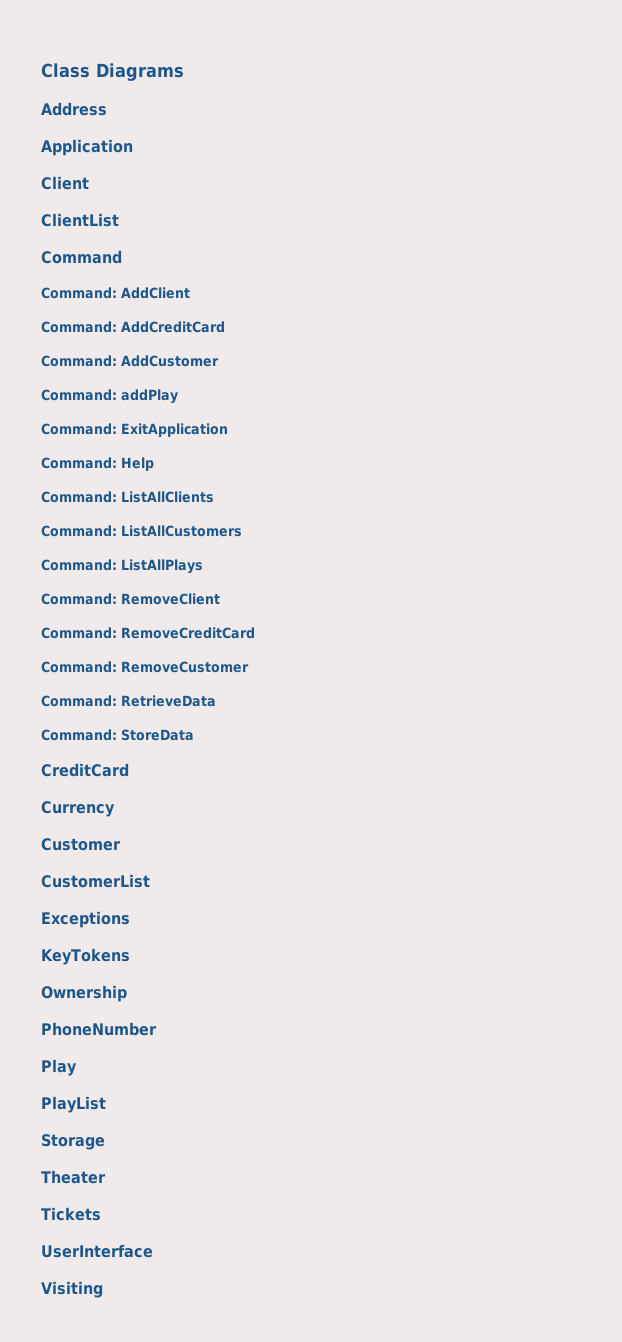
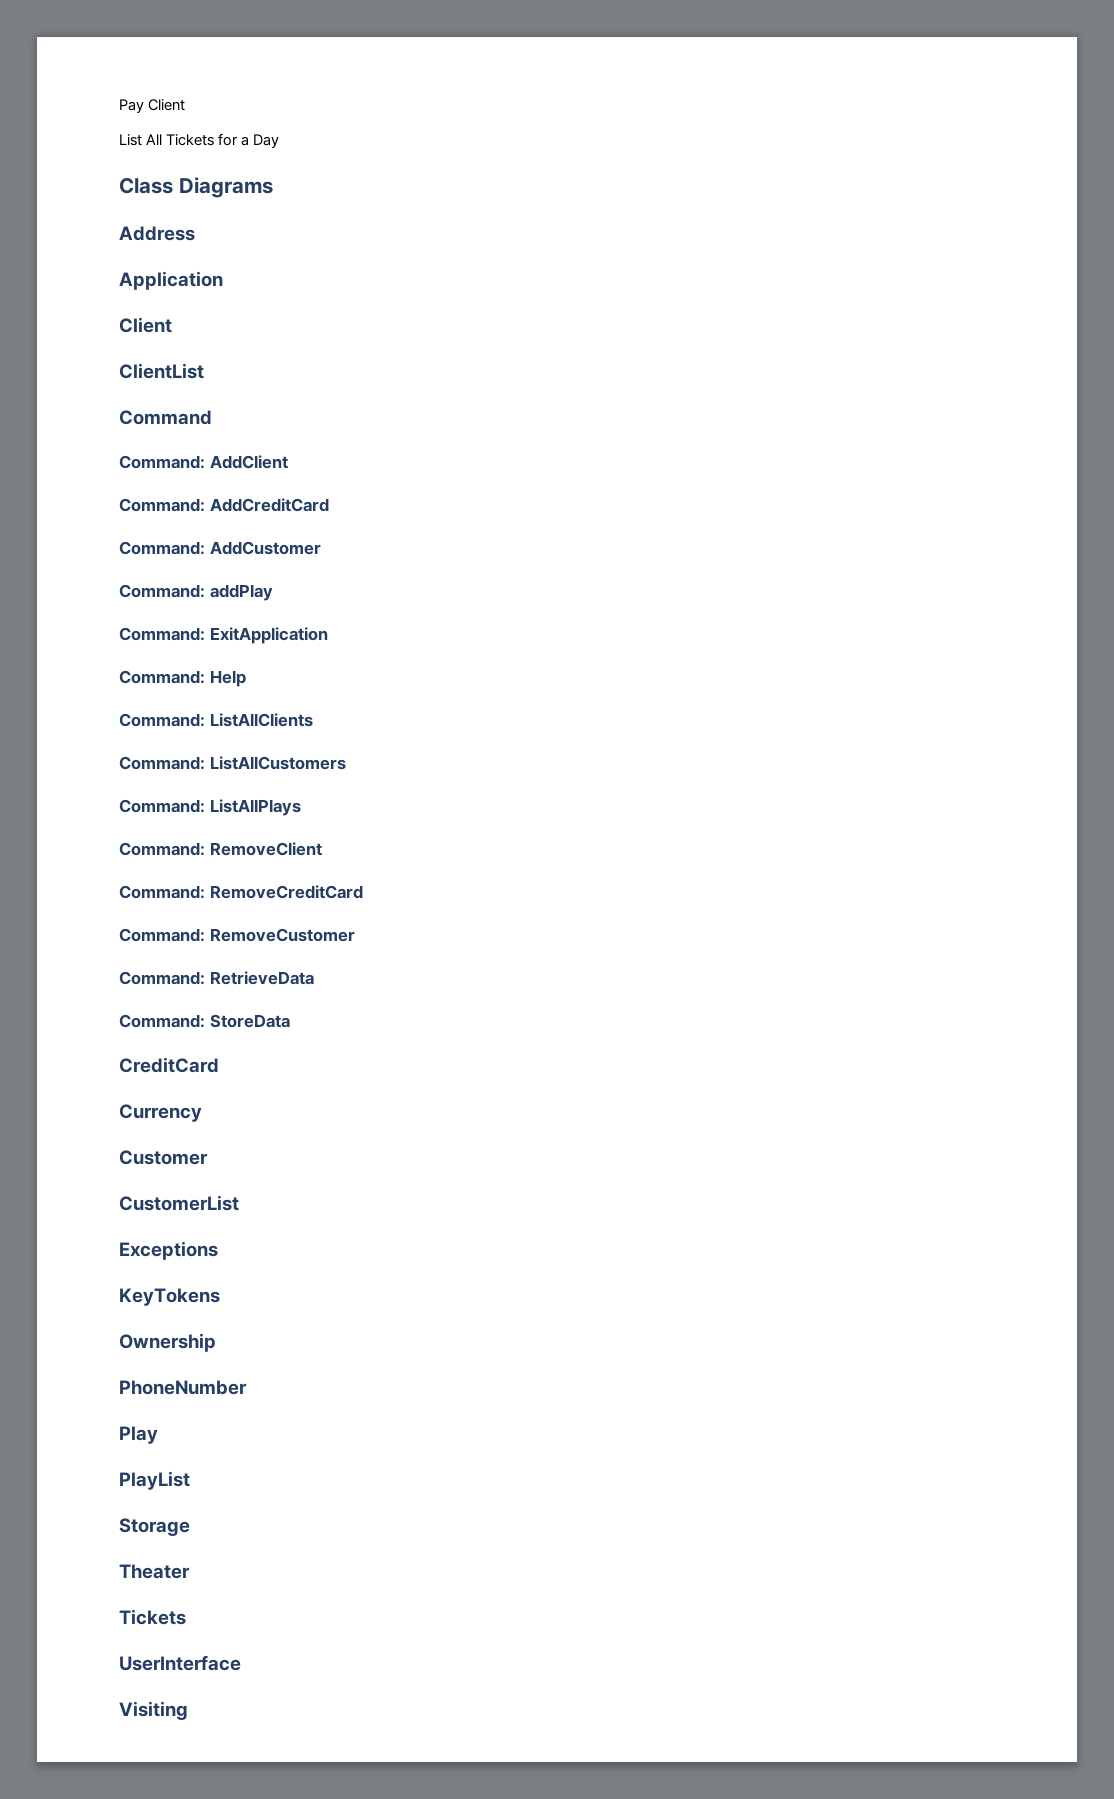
+ Pay Client
+ List All Tickets for a Day

